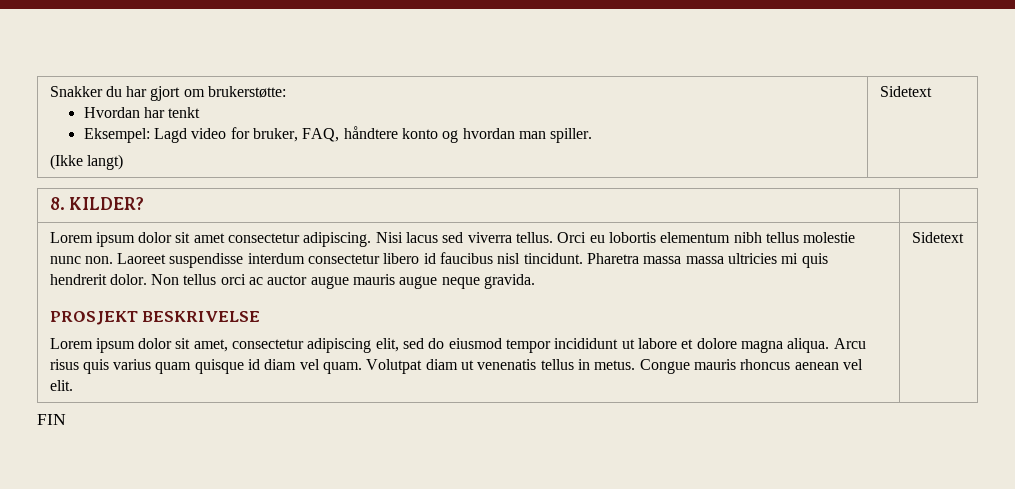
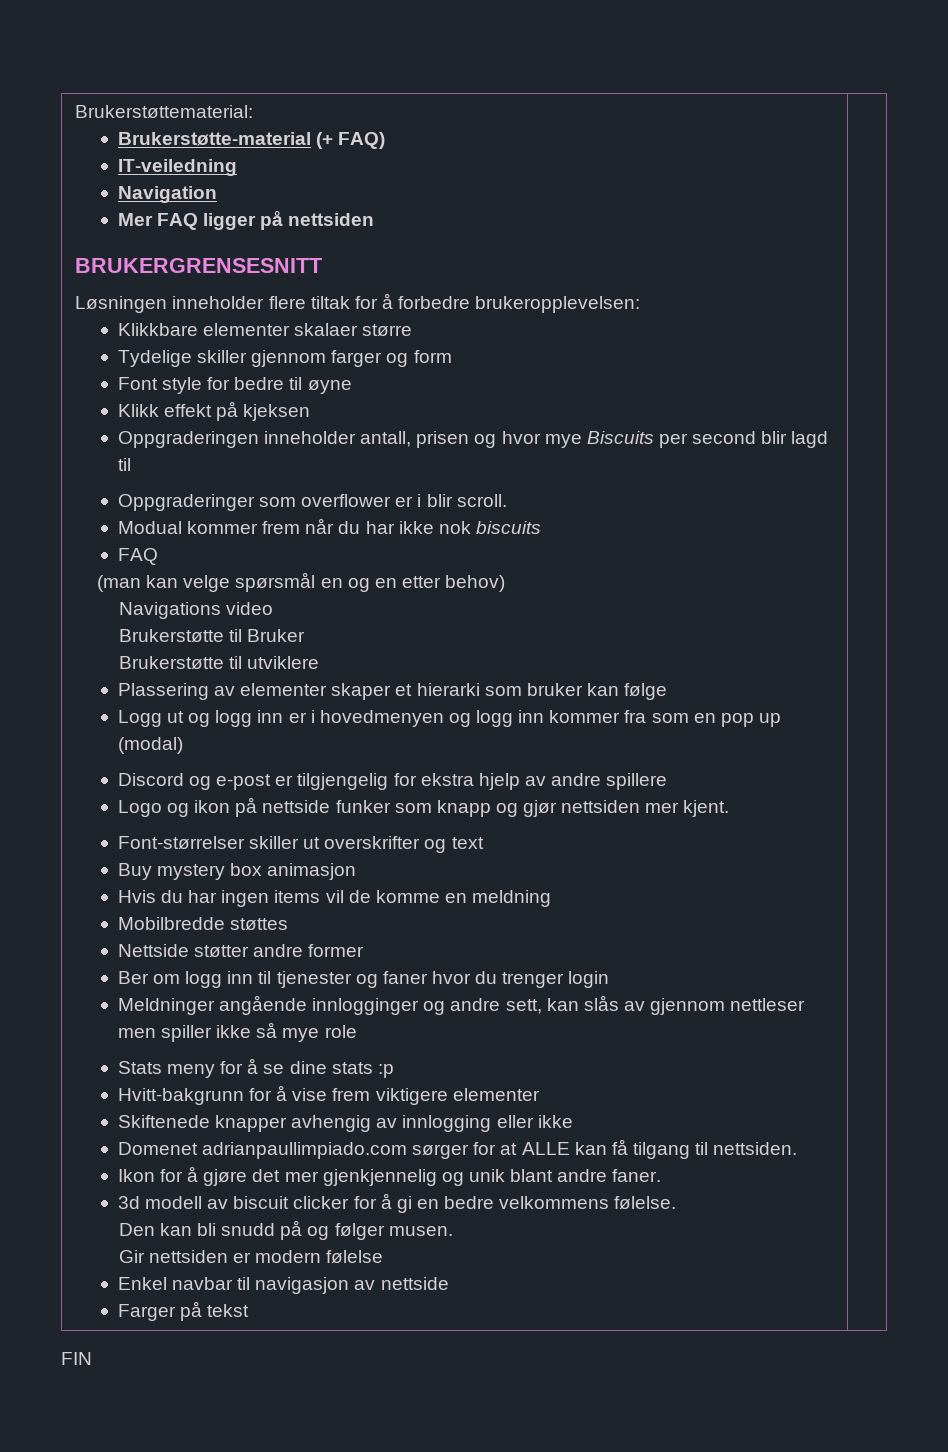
- Snakker du har gjort om brukerstøtte:
- Hvordan har tenkt
- Eksempel: Lagd video for bruker, FAQ, håndtere konto og hvordan man spiller.
- (Ikke langt) | Sidetext
- 8. KILDER? |
- Lorem ipsum dolor sit amet consectetur adipiscing. Nisi lacus sed viverra tellus. Orci eu lobortis elementum nibh tellus molestie nunc non. Laoreet suspendisse interdum consectetur libero id faucibus nisl tincidunt. Pharetra massa massa ultricies mi quis hendrerit dolor. Non tellus orci ac auctor augue mauris augue neque gravida.
- PROSJEKT BESKRIVELSE
- Lorem ipsum dolor sit amet, consectetur adipiscing elit, sed do eiusmod tempor incididunt ut labore et dolore magna aliqua. Arcu risus quis varius quam quisque id diam vel quam. Volutpat diam ut venenatis tellus in metus. Congue mauris rhoncus aenean vel elit. | Sidetext
+ Brukerstøttematerial:
+ Brukerstøtte-material (+ FAQ)
+ IT-veiledning
+ Navigation
+ Mer FAQ ligger på nettsiden
+ BRUKERGRENSESNITT
+ Løsningen inneholder flere tiltak for å forbedre brukeropplevelsen:
+ Klikkbare elementer skalaer større
+ Tydelige skiller gjennom farger og form
+ Font style for bedre til øyne
+ Klikk effekt på kjeksen
+ Oppgraderingen inneholder antall, prisen og hvor mye Biscuits per second blir lagd til
+ Oppgraderinger som overflower er i blir scroll.
+ Modual kommer frem når du har ikke nok biscuits
+ FAQ
+ (man kan velge spørsmål en og en etter behov)
+ Navigations video
+ Brukerstøtte til Bruker
+ Brukerstøtte til utviklere
+ Plassering av elementer skaper et hierarki som bruker kan følge
+ Logg ut og logg inn er i hovedmenyen og logg inn kommer fra som en pop up (modal)
+ Discord og e-post er tilgjengelig for ekstra hjelp av andre spillere
+ Logo og ikon på nettside funker som knapp og gjør nettsiden mer kjent.
+ Font-størrelser skiller ut overskrifter og text
+ Buy mystery box animasjon
+ Hvis du har ingen items vil de komme en meldning
+ Mobilbredde støttes
+ Nettside støtter andre former
+ Ber om logg inn til tjenester og faner hvor du trenger login
+ Meldninger angående innlogginger og andre sett, kan slås av gjennom nettleser men spiller ikke så mye role
+ Stats meny for å se dine stats :p
+ Hvitt-bakgrunn for å vise frem viktigere elementer
+ Skiftenede knapper avhengig av innlogging eller ikke
+ Domenet adrianpaullimpiado.com sørger for at ALLE kan få tilgang til nettsiden.
+ Ikon for å gjøre det mer gjenkjennelig og unik blant andre faner.
+ 3d modell av biscuit clicker for å gi en bedre velkommens følelse.
+ Den kan bli snudd på og følger musen.
+ Gir nettsiden er modern følelse
+ Enkel navbar til navigasjon av nettside
+ Farger på tekst

